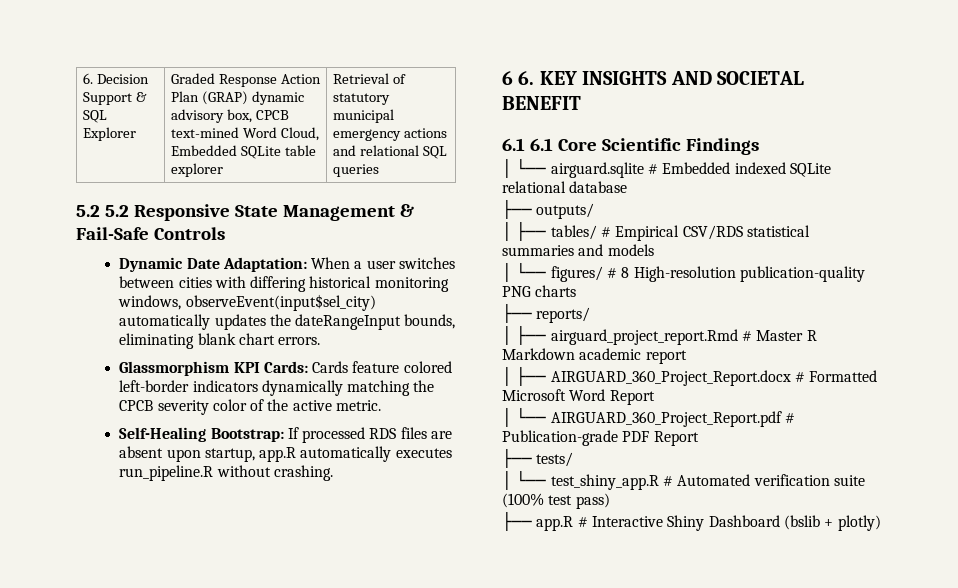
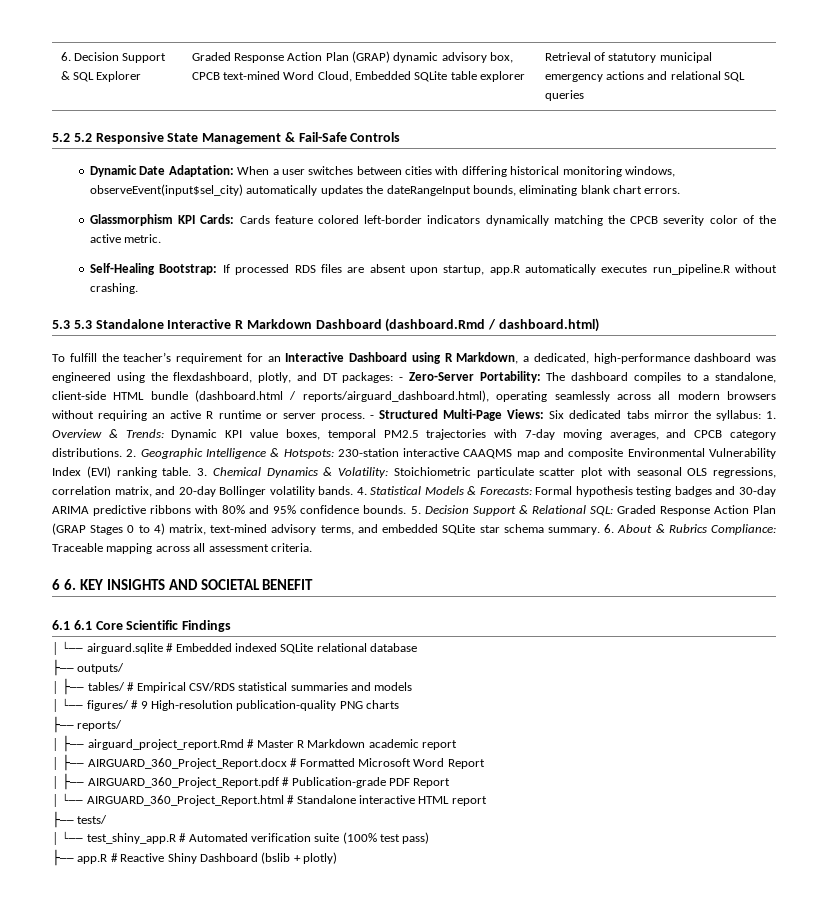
+ 5.3 5.3 Standalone Interactive R Markdown Dashboard (dashboard.Rmd / dashboard.html)
+ To fulfill the teacher’s requirement for an Interactive Dashboard using R Markdown, a dedicated, high-performance dashboard was engineered using the flexdashboard, plotly, and DT packages: - Zero-Server Portability: The dashboard compiles to a standalone, client-side HTML bundle (dashboard.html / reports/airguard_dashboard.html), operating seamlessly across all modern browsers without requiring an active R runtime or server process. - Structured Multi-Page Views: Six dedicated tabs mirror the syllabus: 1. Overview & Trends: Dynamic KPI value boxes, temporal PM2.5 trajectories with 7-day moving averages, and CPCB category distributions. 2. Geographic Intelligence & Hotspots: 230-station interactive CAAQMS map and composite Environmental Vulnerability Index (EVI) ranking table. 3. Chemical Dynamics & Volatility: Stoichiometric particulate scatter plot with seasonal OLS regressions, correlation matrix, and 20-day Bollinger volatility bands. 4. Statistical Models & Forecasts: Formal hypothesis testing badges and 30-day ARIMA predictive ribbons with 80% and 95% confidence bounds. 5. Decision Support & Relational SQL: Graded Response Action Plan (GRAP Stages 0 to 4) matrix, text-mined advisory terms, and embedded SQLite star schema summary. 6. About & Rubrics Compliance: Traceable mapping across all assessment criteria.
- │ └── figures/ # 8 High-resolution publication-quality PNG charts
+ │ └── figures/ # 9 High-resolution publication-quality PNG charts
- │ └── AIRGUARD_360_Project_Report.pdf # Publication-grade PDF Report
+ │ ├── AIRGUARD_360_Project_Report.pdf # Publication-grade PDF Report
+ │ └── AIRGUARD_360_Project_Report.html # Standalone interactive HTML report
- ├── app.R # Interactive Shiny Dashboard (bslib + plotly)
+ ├── app.R # Reactive Shiny Dashboard (bslib + plotly)

